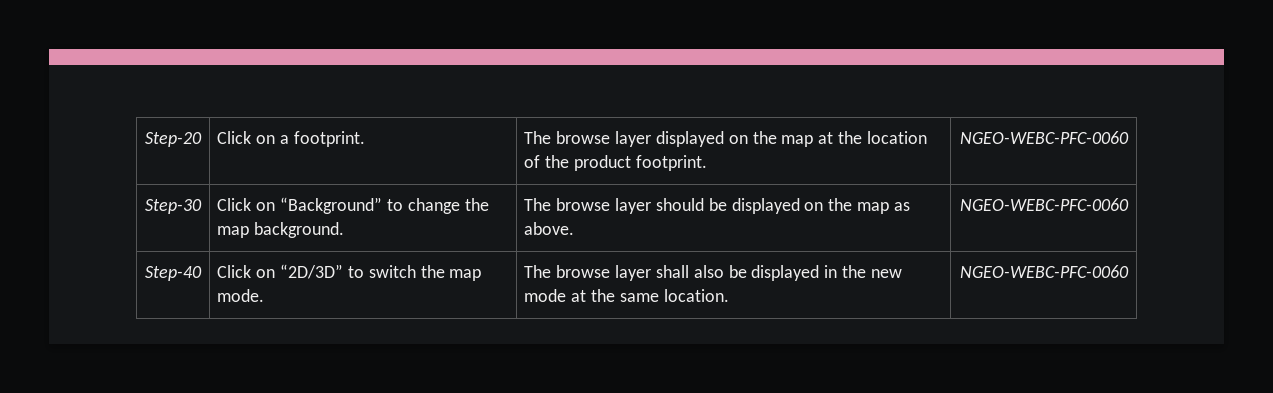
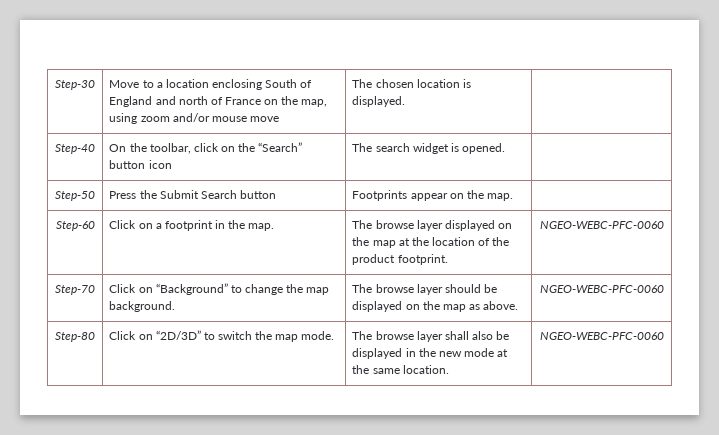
- Step-20 | Click on a footprint. | The browse layer displayed on the map at the location of the product footprint. | NGEO-WEBC-PFC-0060
+ Step-30 | Move to a location enclosing South of England and north of France on the map, using zoom and/or mouse move | The chosen location is displayed. |
+ Step-40 | On the toolbar, click on the “Search” button icon | The search widget is opened. |
+ Step-50 | Press the Submit Search button | Footprints appear on the map. |
+ Step-60 | Click on a footprint in the map. | The browse layer displayed on the map at the location of the product footprint. | NGEO-WEBC-PFC-0060
- Step-30 | Click on “Background” to change the map background. | The browse layer should be displayed on the map as above. | NGEO-WEBC-PFC-0060
+ Step-70 | Click on “Background” to change the map background. | The browse layer should be displayed on the map as above. | NGEO-WEBC-PFC-0060
- Step-40 | Click on “2D/3D” to switch the map mode. | The browse layer shall also be displayed in the new mode at the same location. | NGEO-WEBC-PFC-0060
+ Step-80 | Click on “2D/3D” to switch the map mode. | The browse layer shall also be displayed in the new mode at the same location. | NGEO-WEBC-PFC-0060

